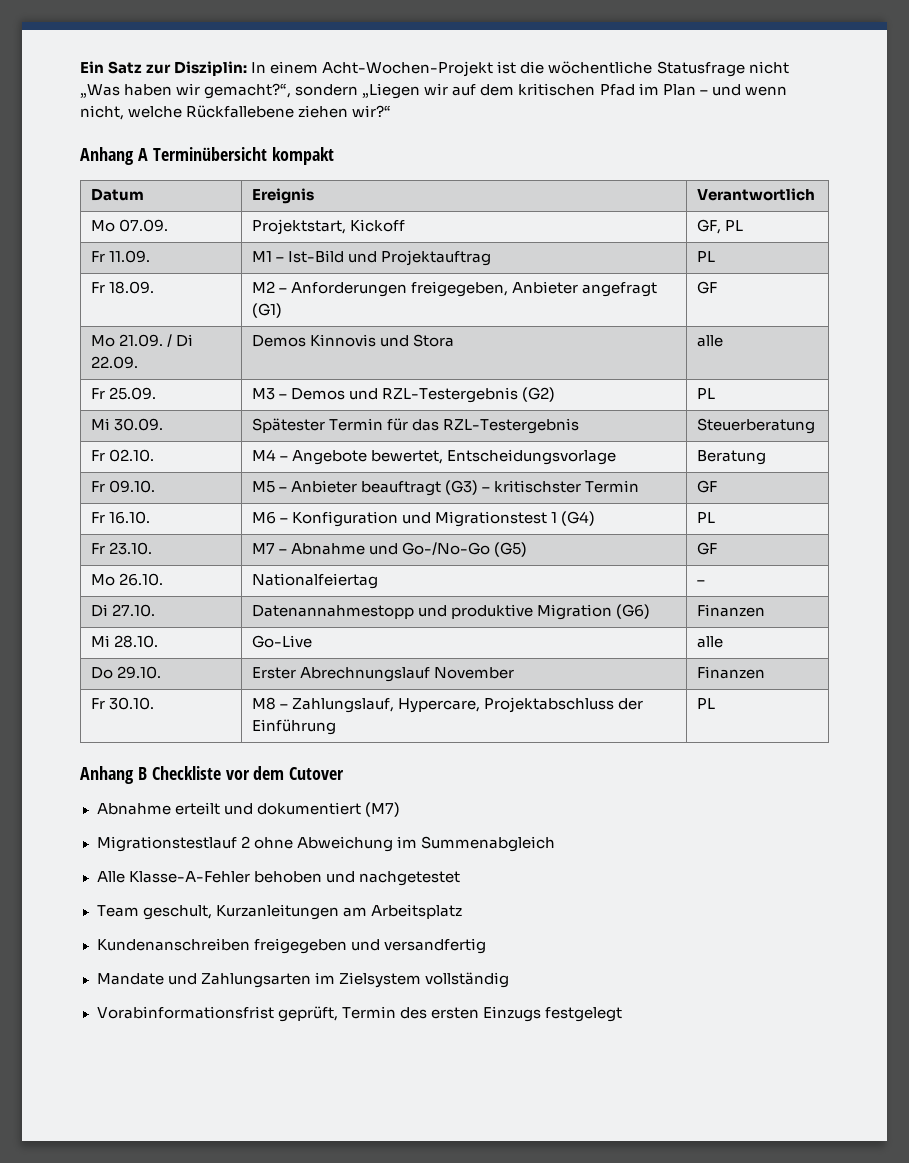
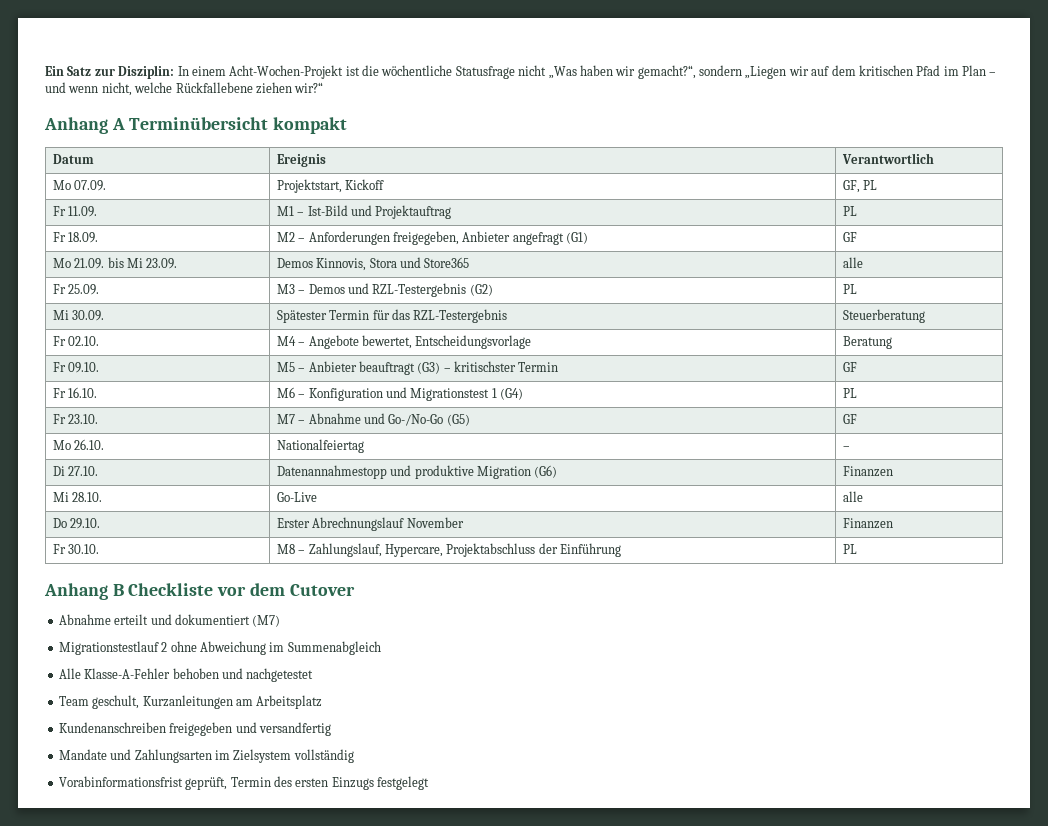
- Mo 21.09. / Di 22.09. | Demos Kinnovis und Stora | alle
+ Mo 21.09. bis Mi 23.09. | Demos Kinnovis, Stora und Store365 | alle

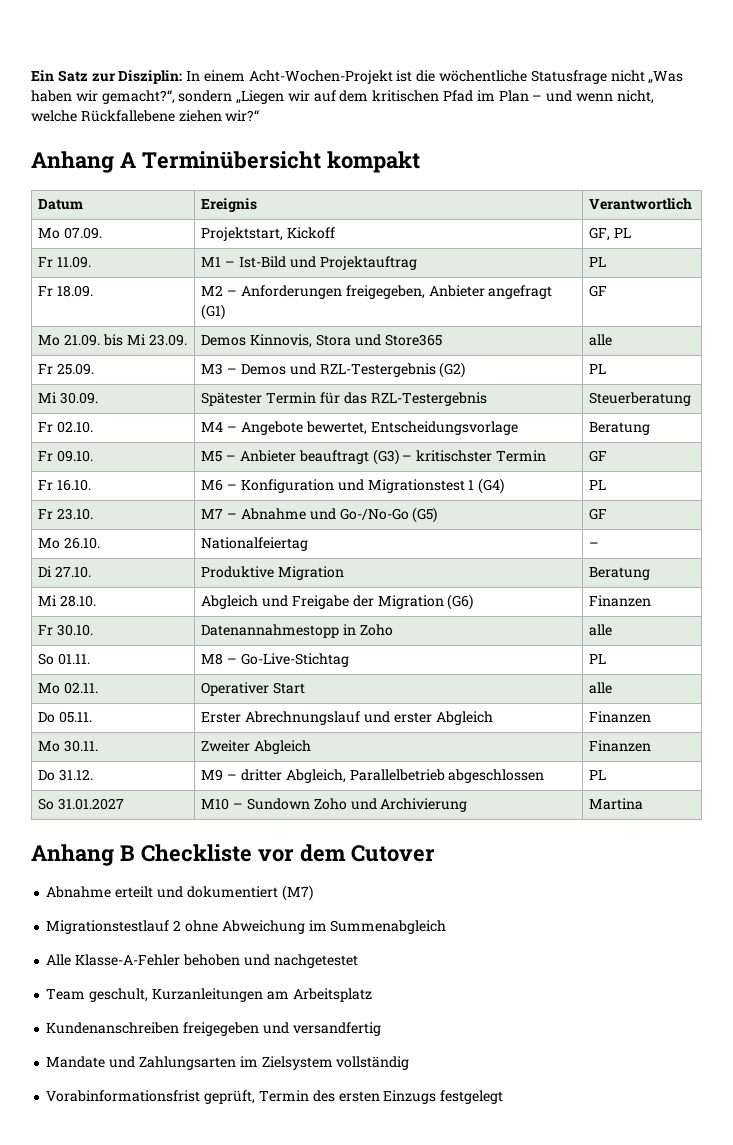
- Di 27.10. | Datenannahmestopp und produktive Migration (G6) | Finanzen
+ Di 27.10. | Produktive Migration | Beratung
- Mi 28.10. | Go-Live | alle
- Do 29.10. | Erster Abrechnungslauf November | Finanzen
- Fr 30.10. | M8 – Zahlungslauf, Hypercare, Projektabschluss der Einführung | PL
+ Mi 28.10. | Abgleich und Freigabe der Migration (G6) | Finanzen
+ Fr 30.10. | Datenannahmestopp in Zoho | alle
+ So 01.11. | M8 – Go-Live-Stichtag | PL
+ Mo 02.11. | Operativer Start | alle
+ Do 05.11. | Erster Abrechnungslauf und erster Abgleich | Finanzen
+ Mo 30.11. | Zweiter Abgleich | Finanzen
+ Do 31.12. | M9 – dritter Abgleich, Parallelbetrieb abgeschlossen | PL
+ So 31.01.2027 | M10 – Sundown Zoho und Archivierung | Martina

